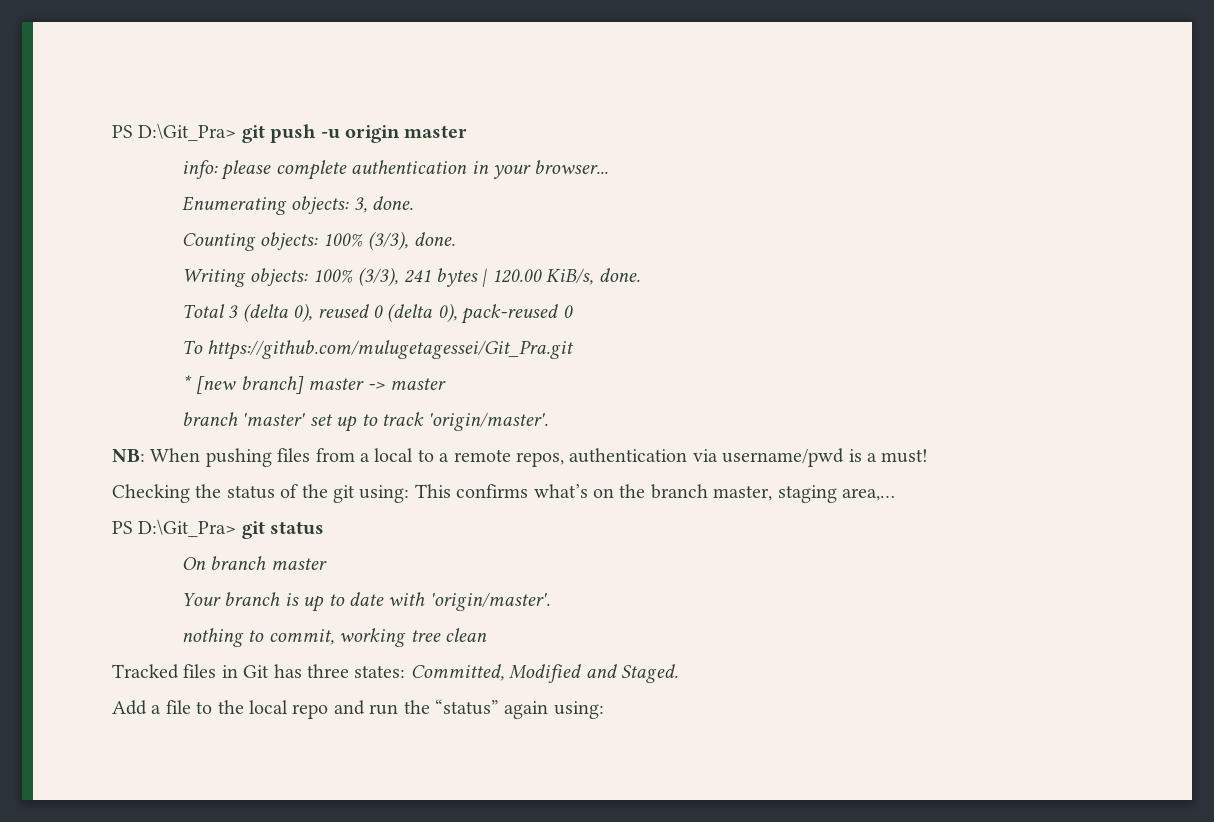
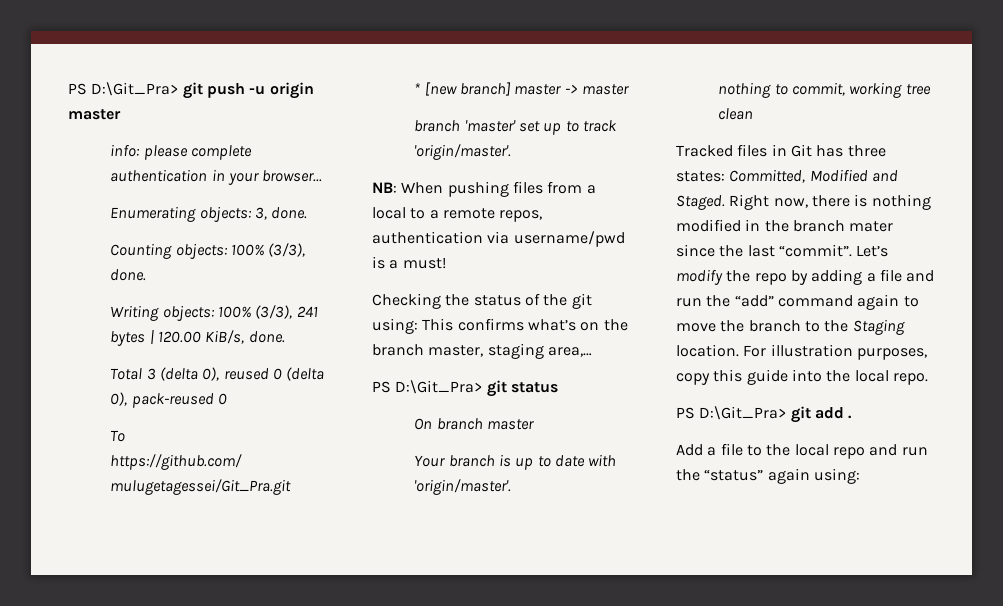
+ Right now, there is nothing modified in the branch mater since the last “commit”. Let’s modify the repo by adding a file and run the “add” command again to move the branch to the Staging location. For illustration purposes, copy this guide into the local repo.
+ PS D:\Git_Pra> git add .

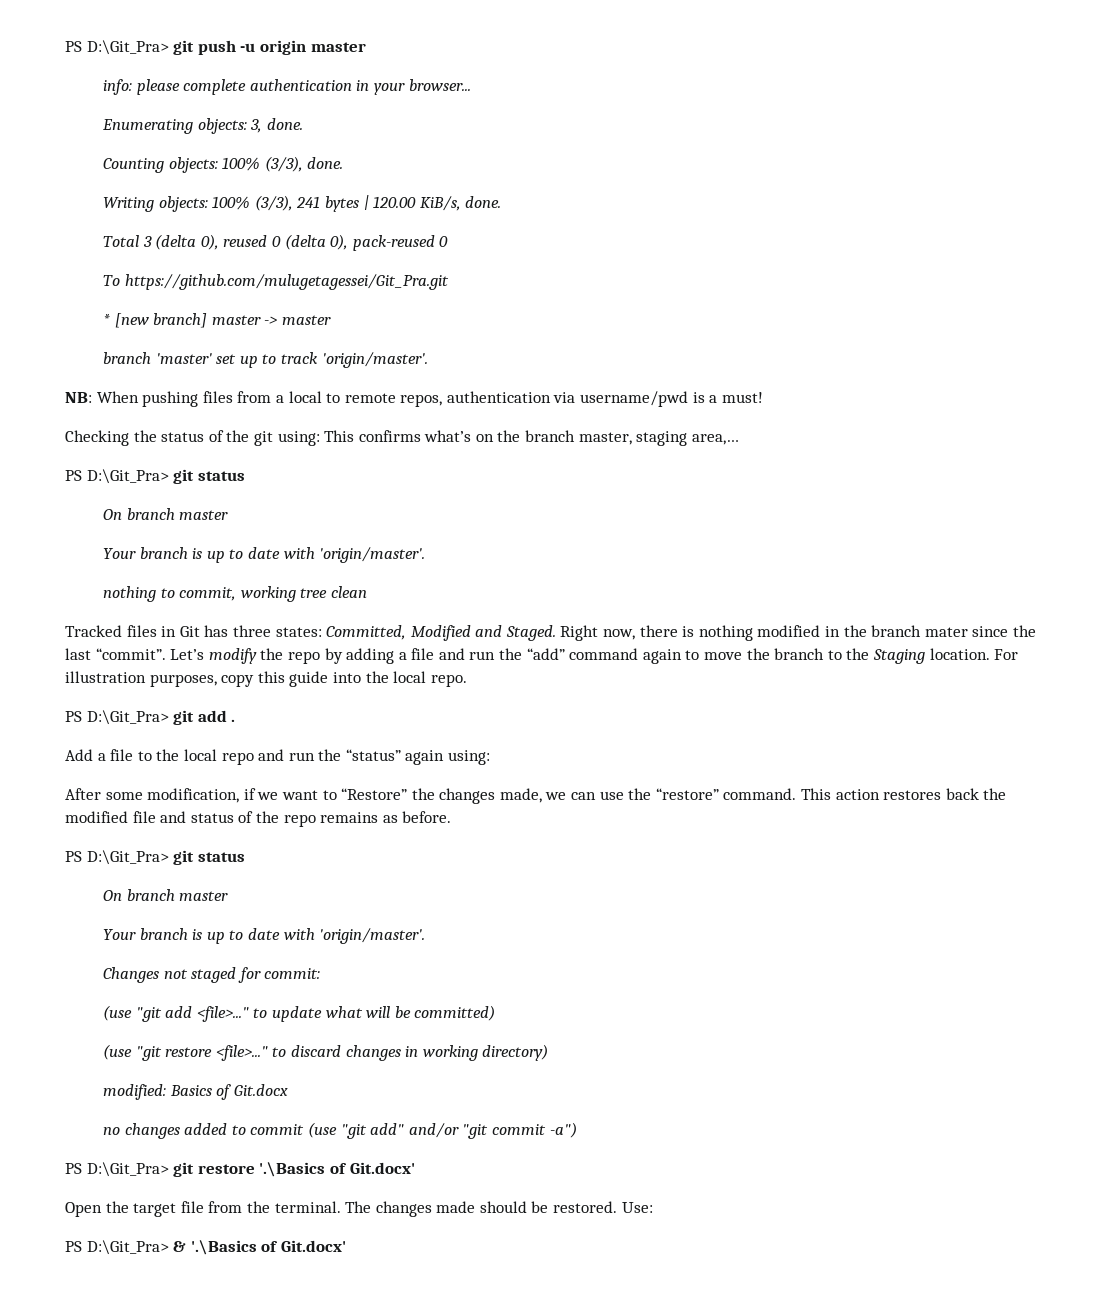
- NB: When pushing files from a local to a remote repos, authentication via username/pwd is a must!
+ NB: When pushing files from a local to remote repos, authentication via username/pwd is a must!
+ After some modification, if we want to “Restore” the changes made, we can use the “restore” command. This action restores back the modified file and status of the repo remains as before.
+ PS D:\Git_Pra> git status
+ On branch master
+ Your branch is up to date with 'origin/master'.
+ Changes not staged for commit:
+ (use "git add <file>..." to update what will be committed)
+ (use "git restore <file>..." to discard changes in working directory)
+ modified: Basics of Git.docx
+ no changes added to commit (use "git add" and/or "git commit -a")
+ PS D:\Git_Pra> git restore '.\Basics of Git.docx'
+ Open the target file from the terminal. The changes made should be restored. Use:
+ PS D:\Git_Pra> & '.\Basics of Git.docx'

